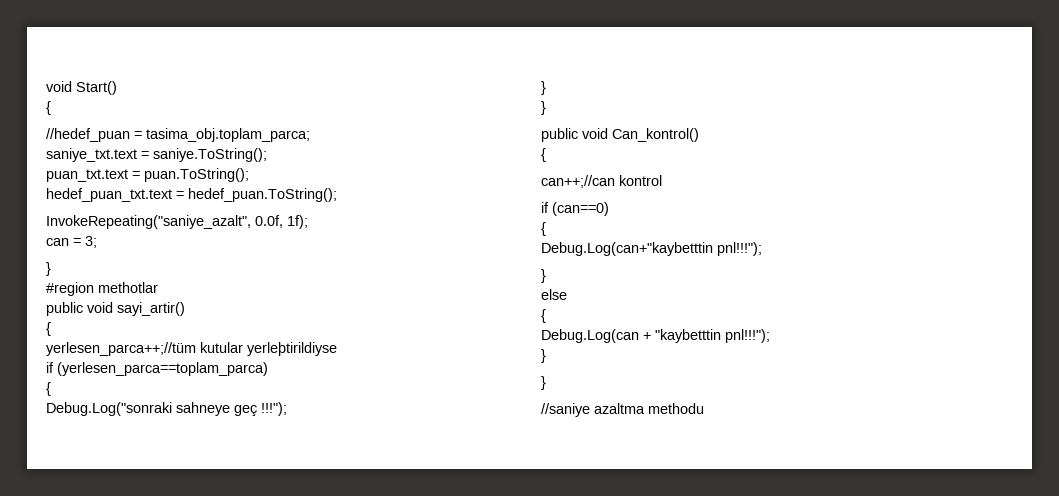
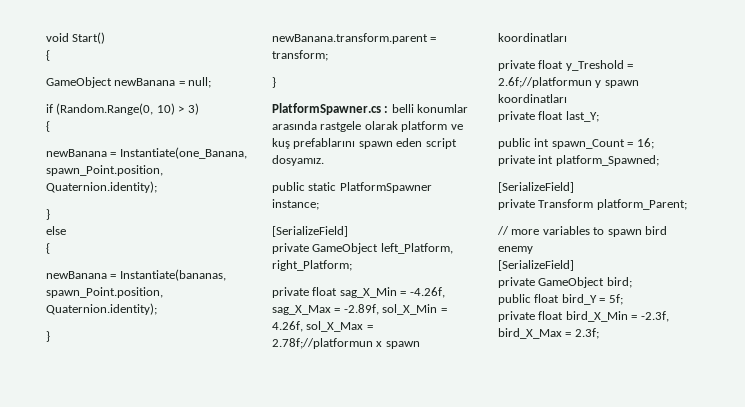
- //hedef_puan = tasima_obj.toplam_parca;
- saniye_txt.text = saniye.ToString();
- puan_txt.text = puan.ToString();
- hedef_puan_txt.text = hedef_puan.ToString();
- InvokeRepeating("saniye_azalt", 0.0f, 1f);
- can = 3;
- }
- #region methotlar
- public void sayi_artir()
+ GameObject newBanana = null;
+ if (Random.Range(0, 10) > 3)
  {
- yerlesen_parca++;//tüm kutular yerleþtirildiyse
- if (yerlesen_parca==toplam_parca)
- {
- Debug.Log("sonraki sahneye geç !!!");
- }
- }
- public void Can_kontrol()
- {
- can++;//can kontrol
- if (can==0)
- {
- Debug.Log(can+"kaybetttin pnl!!!");
+ newBanana = Instantiate(one_Banana, spawn_Point.position, Quaternion.identity);
  }
  else
  {
- Debug.Log(can + "kaybetttin pnl!!!");
+ newBanana = Instantiate(bananas, spawn_Point.position, Quaternion.identity);
  }
+ newBanana.transform.parent = transform;
  }
- //saniye azaltma methodu
+ PlatformSpawner.cs : belli konumlar arasında rastgele olarak platform ve kuş prefablarını spawn eden script dosyamız.
+ public static PlatformSpawner instance;
+ [SerializeField]
+ private GameObject left_Platform, right_Platform;
+ private float sag_X_Min = -4.26f, sag_X_Max = -2.89f, sol_X_Min = 4.26f, sol_X_Max = 2.78f;//platformun x spawn koordinatları
+ private float y_Treshold = 2.6f;//platformun y spawn koordinatları
+ private float last_Y;
+ public int spawn_Count = 16;
+ private int platform_Spawned;
+ [SerializeField]
+ private Transform platform_Parent;
+ // more variables to spawn bird enemy
+ [SerializeField]
+ private GameObject bird;
+ public float bird_Y = 5f;
+ private float bird_X_Min = -2.3f, bird_X_Max = 2.3f;

